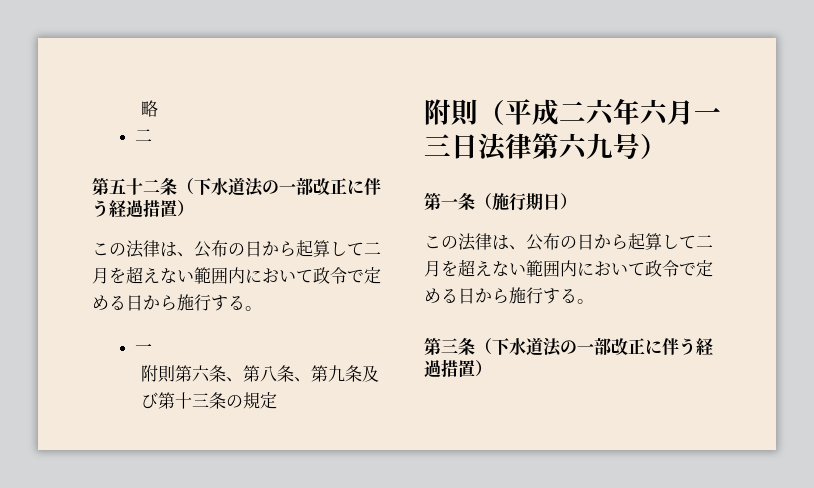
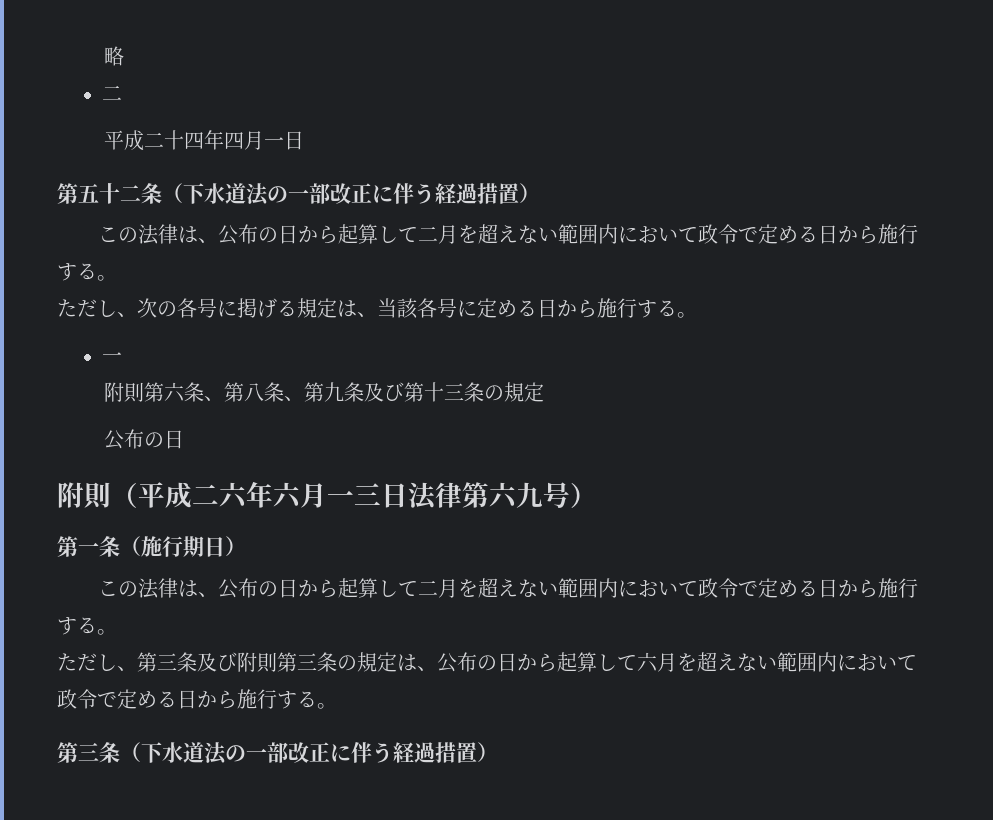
+ 平成二十四年四月一日
+ ただし、次の各号に掲げる規定は、当該各号に定める日から施行する。
  附則第六条、第八条、第九条及び第十三条の規定
+ 公布の日
+ ただし、第三条及び附則第三条の規定は、公布の日から起算して六月を超えない範囲内において政令で定める日から施行する。

